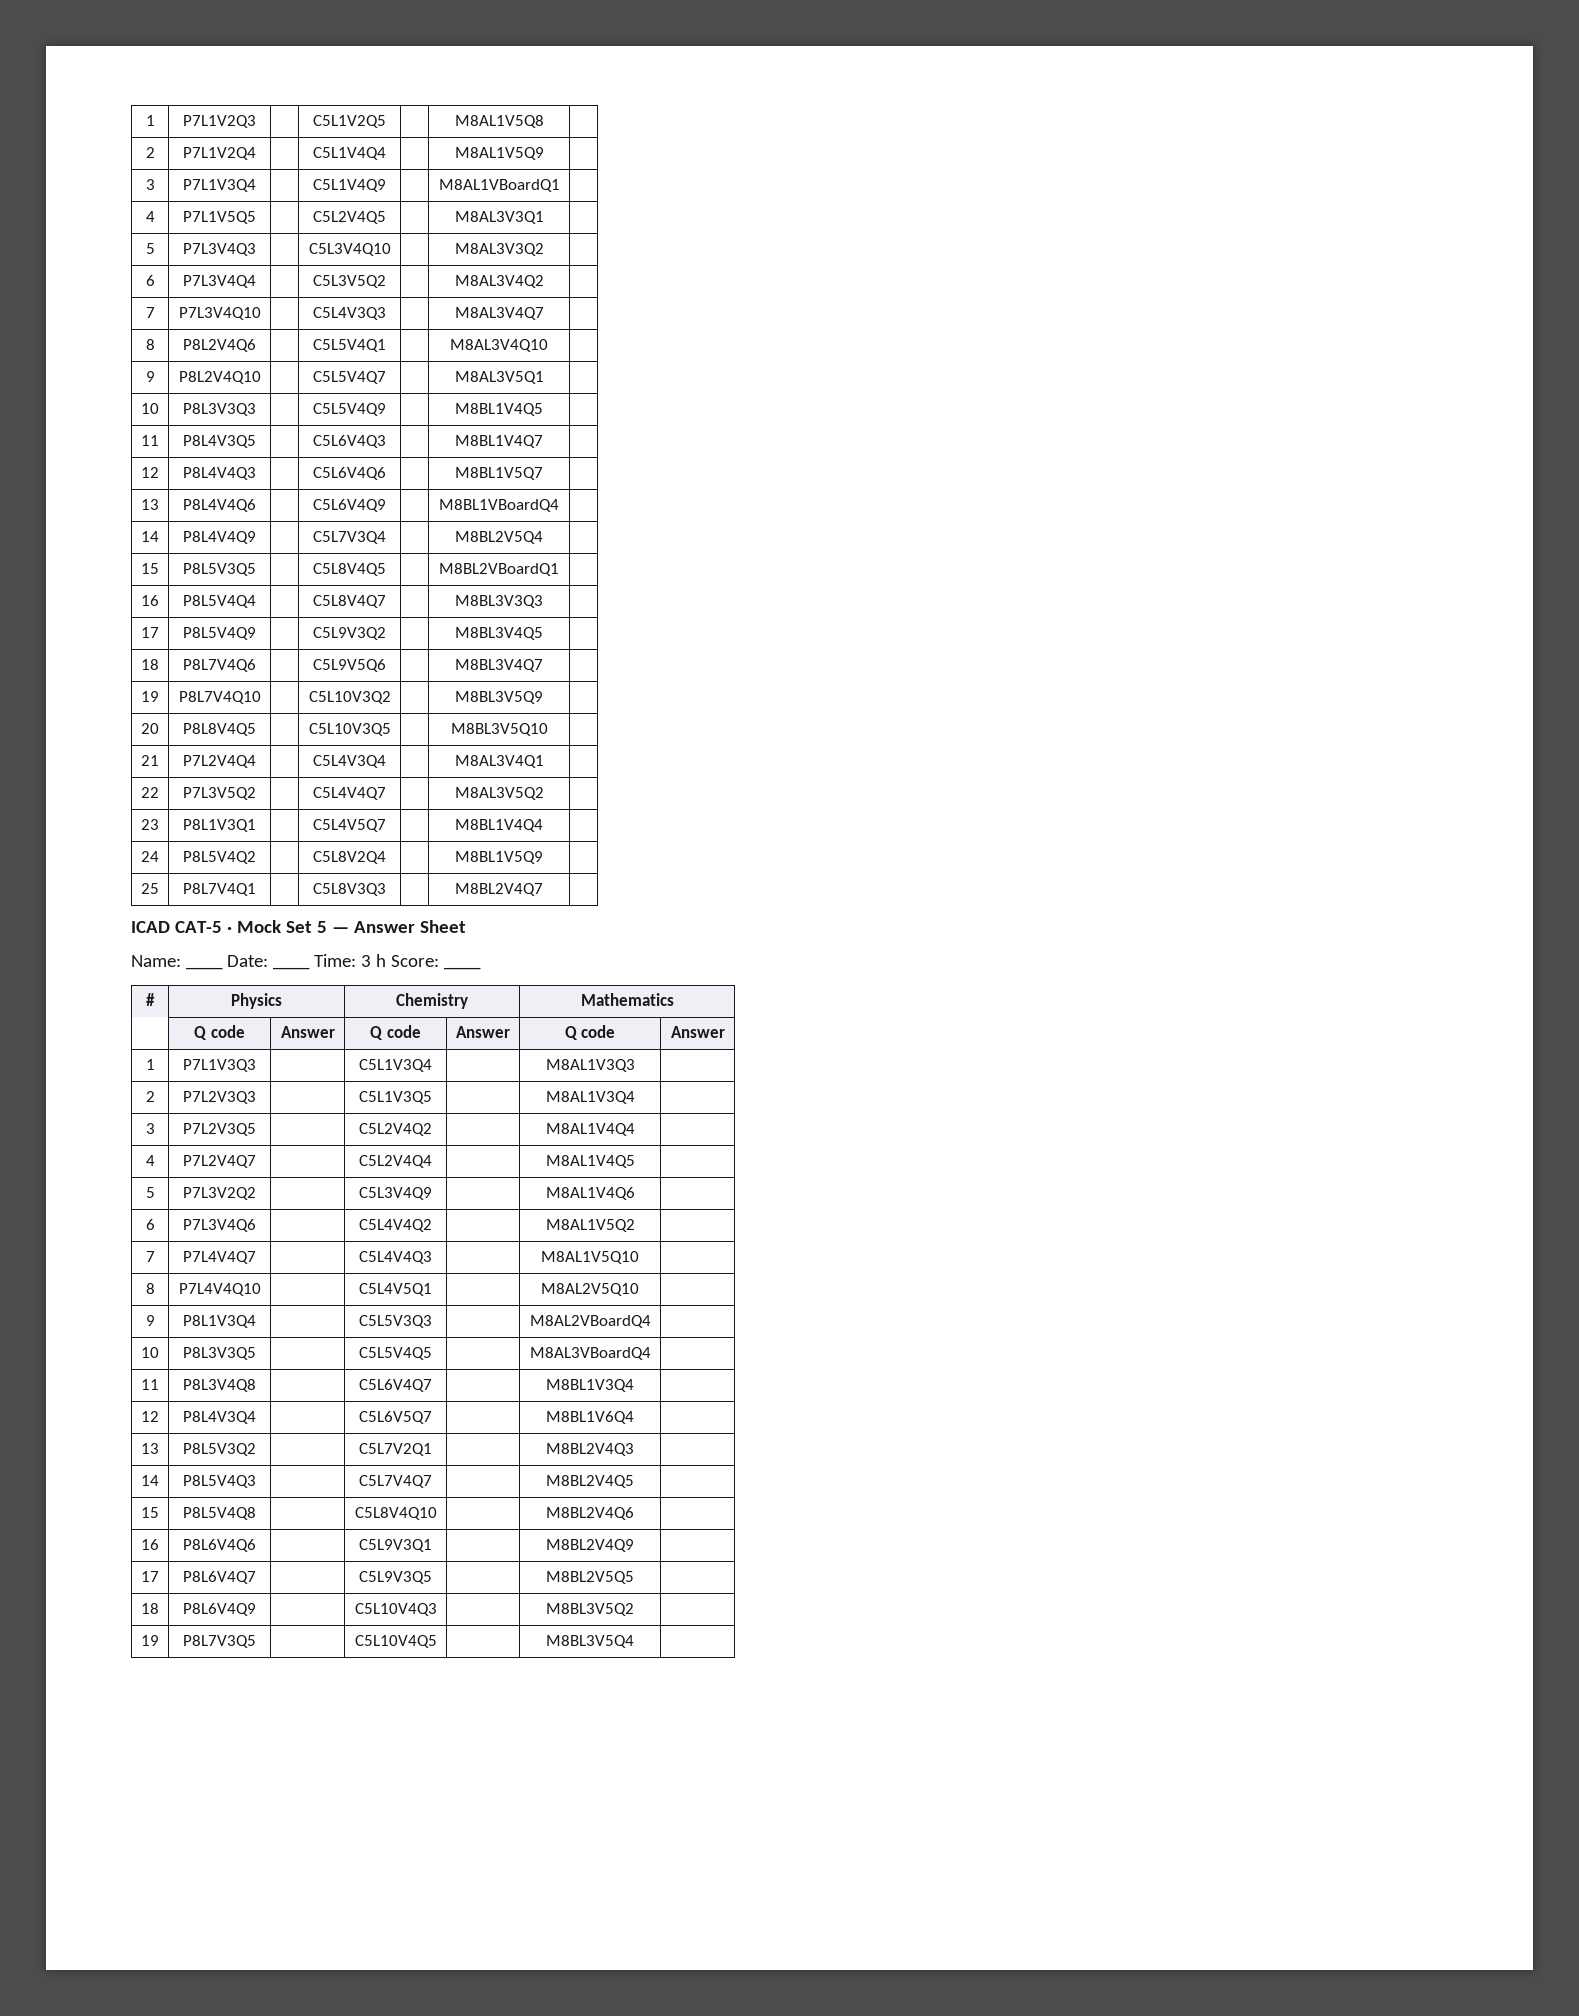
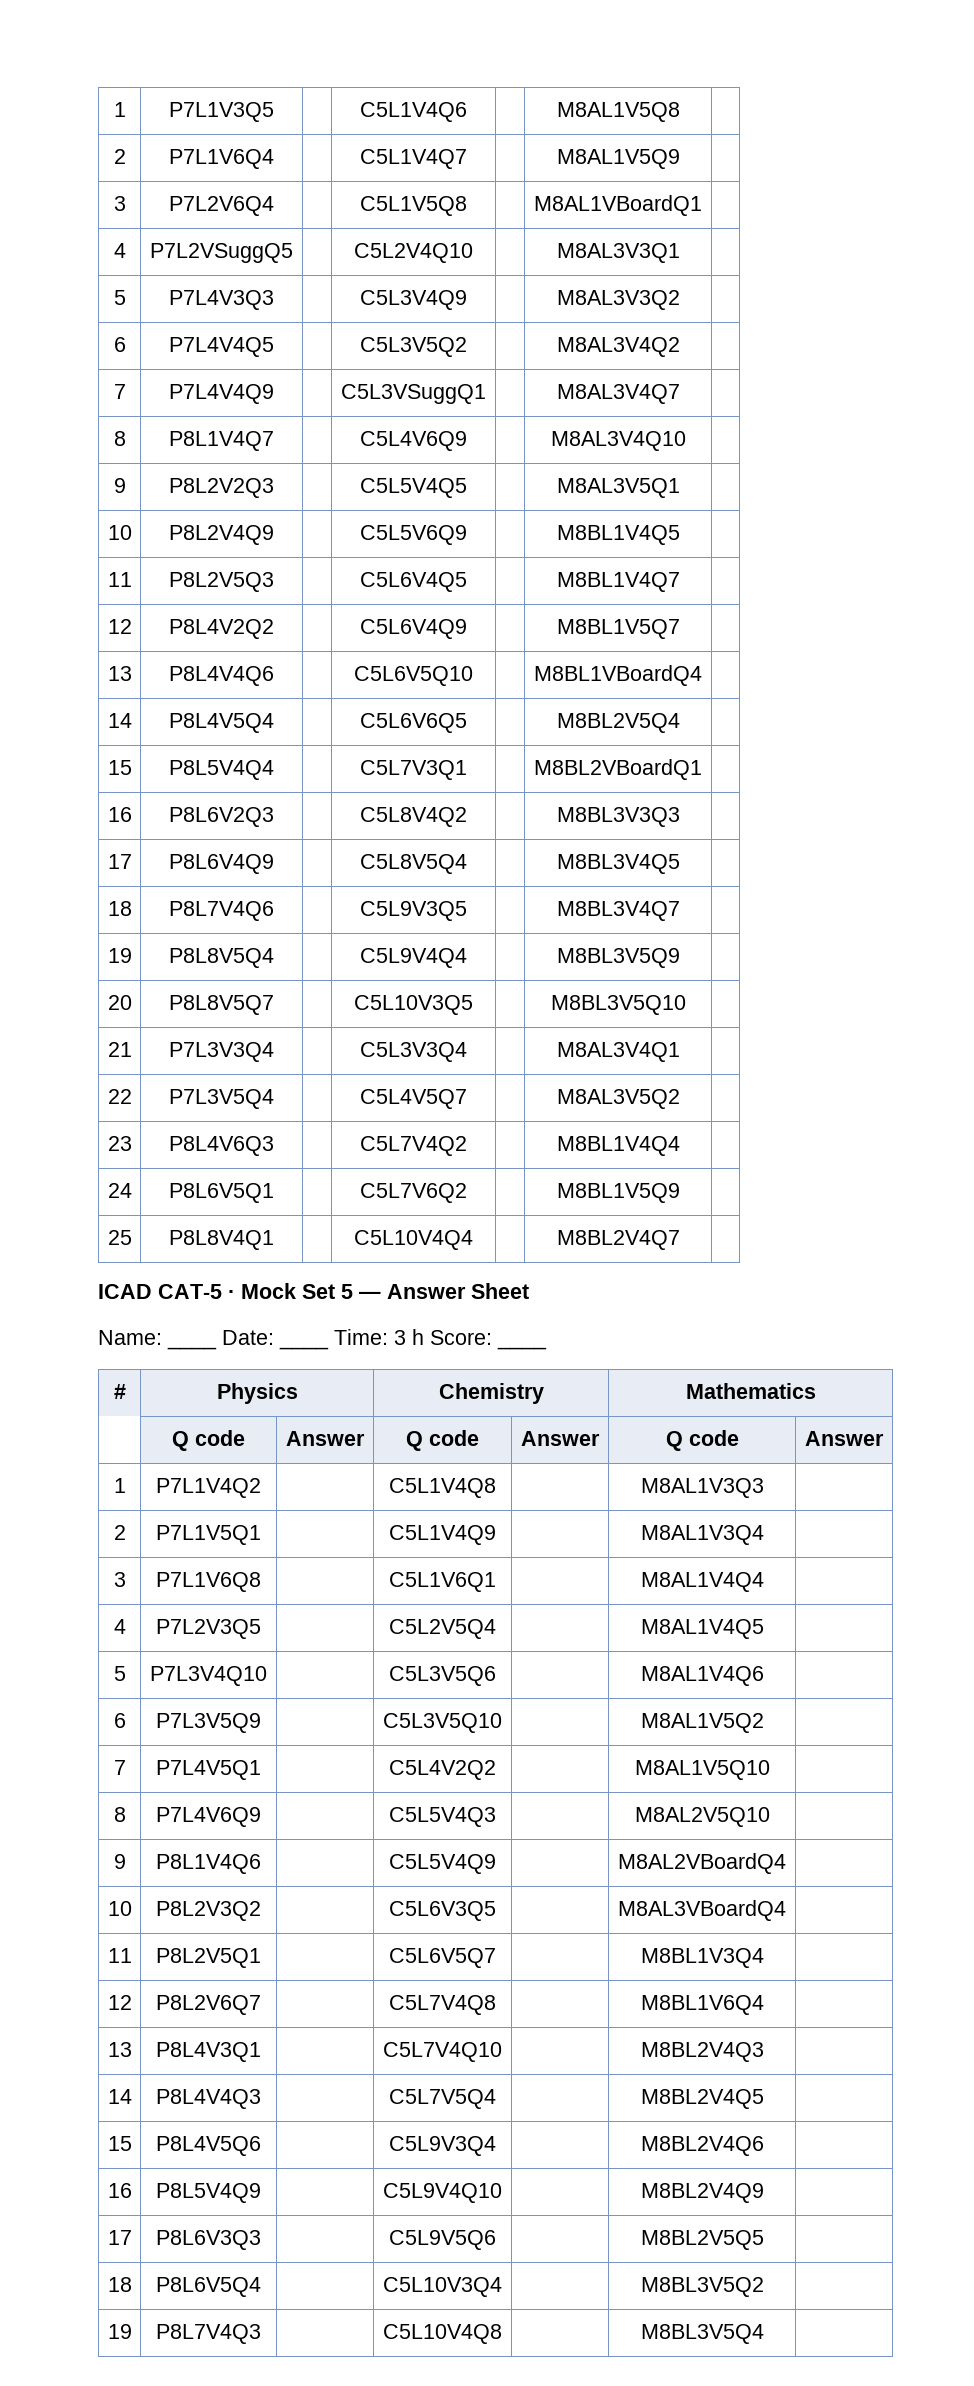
- 1 | P7L1V2Q3 | | C5L1V2Q5 | | M8AL1V5Q8 |
+ 1 | P7L1V3Q5 | | C5L1V4Q6 | | M8AL1V5Q8 |
- 2 | P7L1V2Q4 | | C5L1V4Q4 | | M8AL1V5Q9 |
+ 2 | P7L1V6Q4 | | C5L1V4Q7 | | M8AL1V5Q9 |
- 3 | P7L1V3Q4 | | C5L1V4Q9 | | M8AL1VBoardQ1 |
+ 3 | P7L2V6Q4 | | C5L1V5Q8 | | M8AL1VBoardQ1 |
- 4 | P7L1V5Q5 | | C5L2V4Q5 | | M8AL3V3Q1 |
+ 4 | P7L2VSuggQ5 | | C5L2V4Q10 | | M8AL3V3Q1 |
- 5 | P7L3V4Q3 | | C5L3V4Q10 | | M8AL3V3Q2 |
+ 5 | P7L4V3Q3 | | C5L3V4Q9 | | M8AL3V3Q2 |
- 6 | P7L3V4Q4 | | C5L3V5Q2 | | M8AL3V4Q2 |
+ 6 | P7L4V4Q5 | | C5L3V5Q2 | | M8AL3V4Q2 |
- 7 | P7L3V4Q10 | | C5L4V3Q3 | | M8AL3V4Q7 |
+ 7 | P7L4V4Q9 | | C5L3VSuggQ1 | | M8AL3V4Q7 |
- 8 | P8L2V4Q6 | | C5L5V4Q1 | | M8AL3V4Q10 |
+ 8 | P8L1V4Q7 | | C5L4V6Q9 | | M8AL3V4Q10 |
- 9 | P8L2V4Q10 | | C5L5V4Q7 | | M8AL3V5Q1 |
+ 9 | P8L2V2Q3 | | C5L5V4Q5 | | M8AL3V5Q1 |
- 10 | P8L3V3Q3 | | C5L5V4Q9 | | M8BL1V4Q5 |
+ 10 | P8L2V4Q9 | | C5L5V6Q9 | | M8BL1V4Q5 |
- 11 | P8L4V3Q5 | | C5L6V4Q3 | | M8BL1V4Q7 |
+ 11 | P8L2V5Q3 | | C5L6V4Q5 | | M8BL1V4Q7 |
- 12 | P8L4V4Q3 | | C5L6V4Q6 | | M8BL1V5Q7 |
+ 12 | P8L4V2Q2 | | C5L6V4Q9 | | M8BL1V5Q7 |
- 13 | P8L4V4Q6 | | C5L6V4Q9 | | M8BL1VBoardQ4 |
+ 13 | P8L4V4Q6 | | C5L6V5Q10 | | M8BL1VBoardQ4 |
- 14 | P8L4V4Q9 | | C5L7V3Q4 | | M8BL2V5Q4 |
+ 14 | P8L4V5Q4 | | C5L6V6Q5 | | M8BL2V5Q4 |
- 15 | P8L5V3Q5 | | C5L8V4Q5 | | M8BL2VBoardQ1 |
+ 15 | P8L5V4Q4 | | C5L7V3Q1 | | M8BL2VBoardQ1 |
- 16 | P8L5V4Q4 | | C5L8V4Q7 | | M8BL3V3Q3 |
+ 16 | P8L6V2Q3 | | C5L8V4Q2 | | M8BL3V3Q3 |
- 17 | P8L5V4Q9 | | C5L9V3Q2 | | M8BL3V4Q5 |
+ 17 | P8L6V4Q9 | | C5L8V5Q4 | | M8BL3V4Q5 |
- 18 | P8L7V4Q6 | | C5L9V5Q6 | | M8BL3V4Q7 |
+ 18 | P8L7V4Q6 | | C5L9V3Q5 | | M8BL3V4Q7 |
- 19 | P8L7V4Q10 | | C5L10V3Q2 | | M8BL3V5Q9 |
+ 19 | P8L8V5Q4 | | C5L9V4Q4 | | M8BL3V5Q9 |
- 20 | P8L8V4Q5 | | C5L10V3Q5 | | M8BL3V5Q10 |
+ 20 | P8L8V5Q7 | | C5L10V3Q5 | | M8BL3V5Q10 |
- 21 | P7L2V4Q4 | | C5L4V3Q4 | | M8AL3V4Q1 |
+ 21 | P7L3V3Q4 | | C5L3V3Q4 | | M8AL3V4Q1 |
- 22 | P7L3V5Q2 | | C5L4V4Q7 | | M8AL3V5Q2 |
+ 22 | P7L3V5Q4 | | C5L4V5Q7 | | M8AL3V5Q2 |
- 23 | P8L1V3Q1 | | C5L4V5Q7 | | M8BL1V4Q4 |
+ 23 | P8L4V6Q3 | | C5L7V4Q2 | | M8BL1V4Q4 |
- 24 | P8L5V4Q2 | | C5L8V2Q4 | | M8BL1V5Q9 |
+ 24 | P8L6V5Q1 | | C5L7V6Q2 | | M8BL1V5Q9 |
- 25 | P8L7V4Q1 | | C5L8V3Q3 | | M8BL2V4Q7 |
+ 25 | P8L8V4Q1 | | C5L10V4Q4 | | M8BL2V4Q7 |
- 1 | P7L1V3Q3 | | C5L1V3Q4 | | M8AL1V3Q3 |
+ 1 | P7L1V4Q2 | | C5L1V4Q8 | | M8AL1V3Q3 |
- 2 | P7L2V3Q3 | | C5L1V3Q5 | | M8AL1V3Q4 |
+ 2 | P7L1V5Q1 | | C5L1V4Q9 | | M8AL1V3Q4 |
- 3 | P7L2V3Q5 | | C5L2V4Q2 | | M8AL1V4Q4 |
+ 3 | P7L1V6Q8 | | C5L1V6Q1 | | M8AL1V4Q4 |
- 4 | P7L2V4Q7 | | C5L2V4Q4 | | M8AL1V4Q5 |
+ 4 | P7L2V3Q5 | | C5L2V5Q4 | | M8AL1V4Q5 |
- 5 | P7L3V2Q2 | | C5L3V4Q9 | | M8AL1V4Q6 |
+ 5 | P7L3V4Q10 | | C5L3V5Q6 | | M8AL1V4Q6 |
- 6 | P7L3V4Q6 | | C5L4V4Q2 | | M8AL1V5Q2 |
+ 6 | P7L3V5Q9 | | C5L3V5Q10 | | M8AL1V5Q2 |
- 7 | P7L4V4Q7 | | C5L4V4Q3 | | M8AL1V5Q10 |
+ 7 | P7L4V5Q1 | | C5L4V2Q2 | | M8AL1V5Q10 |
- 8 | P7L4V4Q10 | | C5L4V5Q1 | | M8AL2V5Q10 |
+ 8 | P7L4V6Q9 | | C5L5V4Q3 | | M8AL2V5Q10 |
- 9 | P8L1V3Q4 | | C5L5V3Q3 | | M8AL2VBoardQ4 |
+ 9 | P8L1V4Q6 | | C5L5V4Q9 | | M8AL2VBoardQ4 |
- 10 | P8L3V3Q5 | | C5L5V4Q5 | | M8AL3VBoardQ4 |
+ 10 | P8L2V3Q2 | | C5L6V3Q5 | | M8AL3VBoardQ4 |
- 11 | P8L3V4Q8 | | C5L6V4Q7 | | M8BL1V3Q4 |
+ 11 | P8L2V5Q1 | | C5L6V5Q7 | | M8BL1V3Q4 |
- 12 | P8L4V3Q4 | | C5L6V5Q7 | | M8BL1V6Q4 |
+ 12 | P8L2V6Q7 | | C5L7V4Q8 | | M8BL1V6Q4 |
- 13 | P8L5V3Q2 | | C5L7V2Q1 | | M8BL2V4Q3 |
+ 13 | P8L4V3Q1 | | C5L7V4Q10 | | M8BL2V4Q3 |
- 14 | P8L5V4Q3 | | C5L7V4Q7 | | M8BL2V4Q5 |
+ 14 | P8L4V4Q3 | | C5L7V5Q4 | | M8BL2V4Q5 |
- 15 | P8L5V4Q8 | | C5L8V4Q10 | | M8BL2V4Q6 |
+ 15 | P8L4V5Q6 | | C5L9V3Q4 | | M8BL2V4Q6 |
- 16 | P8L6V4Q6 | | C5L9V3Q1 | | M8BL2V4Q9 |
+ 16 | P8L5V4Q9 | | C5L9V4Q10 | | M8BL2V4Q9 |
- 17 | P8L6V4Q7 | | C5L9V3Q5 | | M8BL2V5Q5 |
+ 17 | P8L6V3Q3 | | C5L9V5Q6 | | M8BL2V5Q5 |
- 18 | P8L6V4Q9 | | C5L10V4Q3 | | M8BL3V5Q2 |
+ 18 | P8L6V5Q4 | | C5L10V3Q4 | | M8BL3V5Q2 |
- 19 | P8L7V3Q5 | | C5L10V4Q5 | | M8BL3V5Q4 |
+ 19 | P8L7V4Q3 | | C5L10V4Q8 | | M8BL3V5Q4 |

